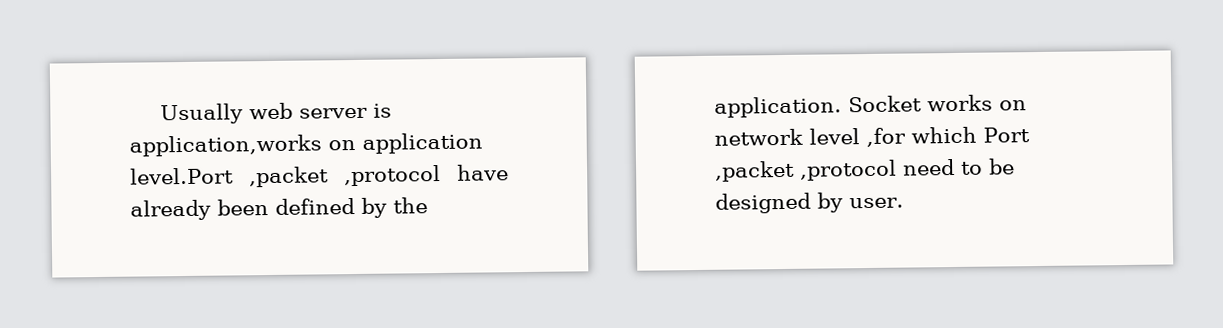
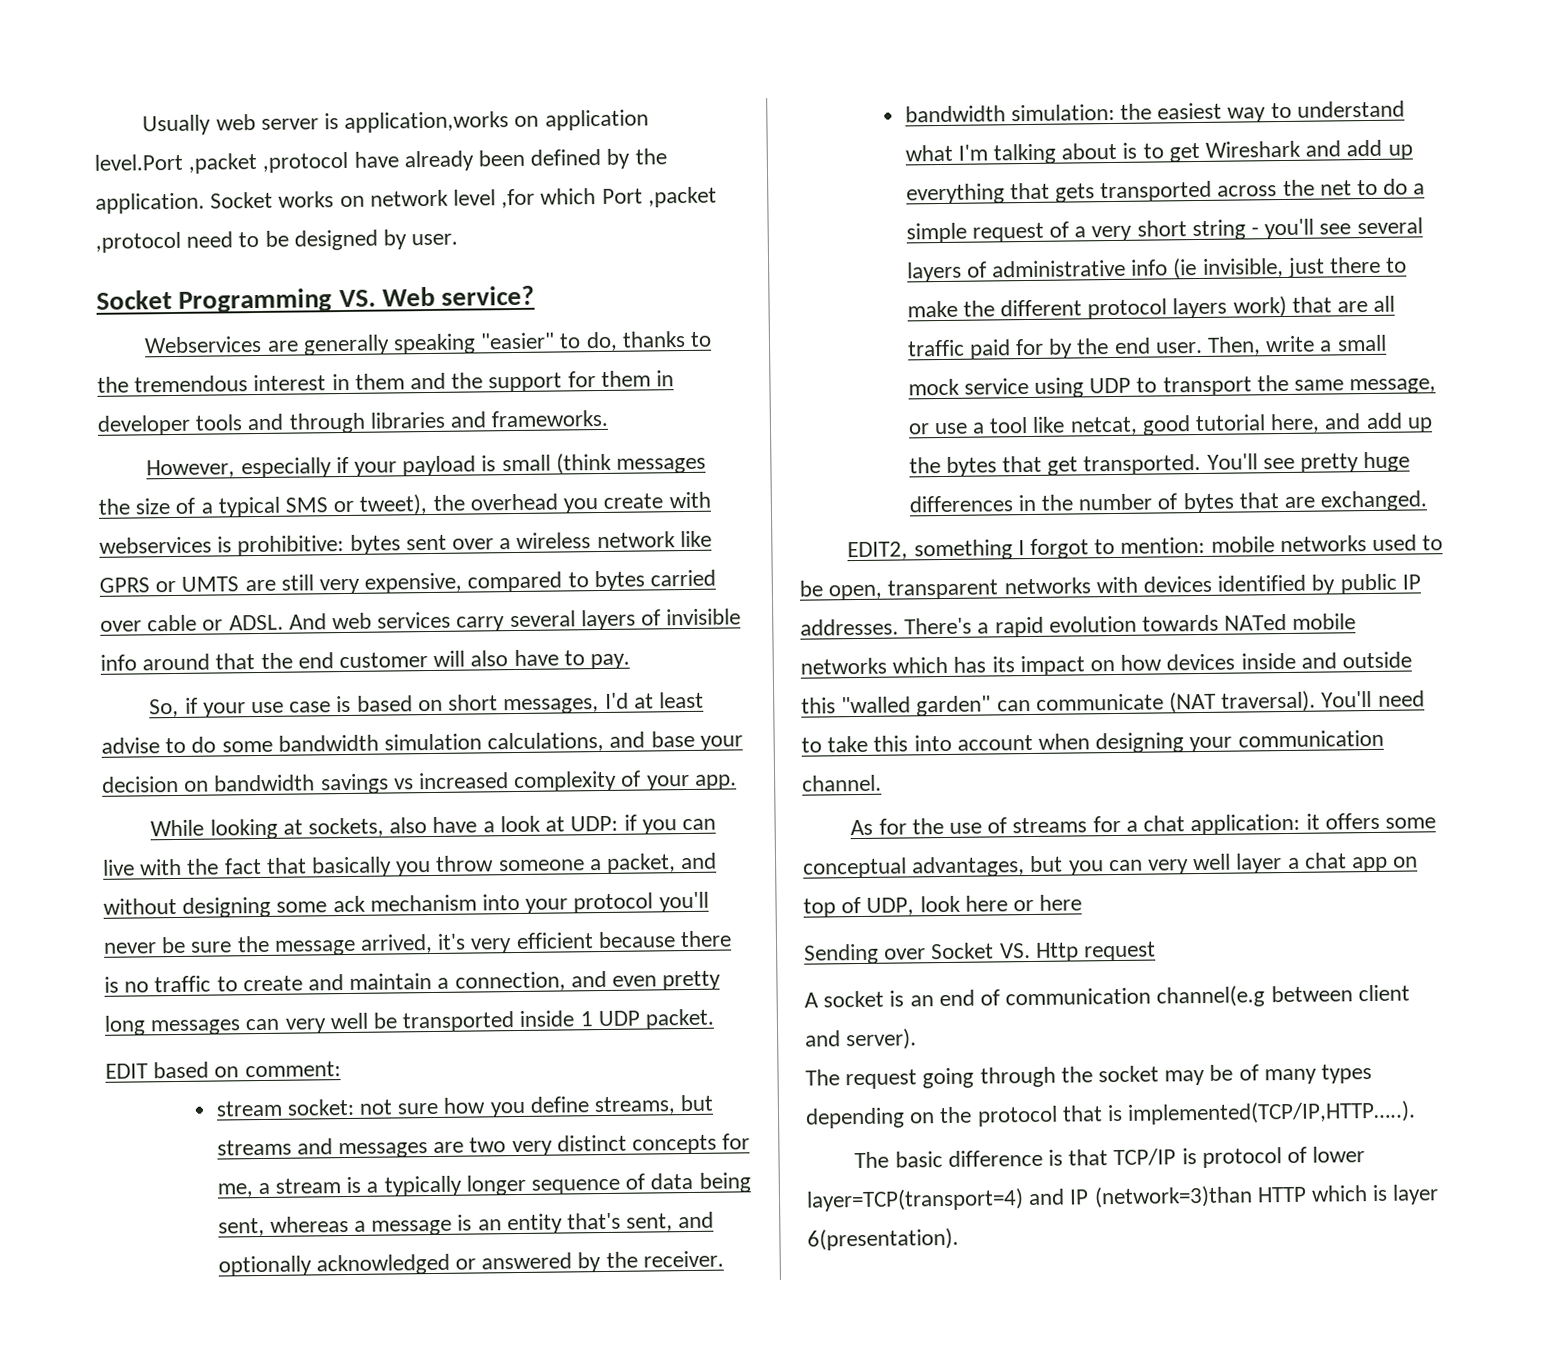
+ Socket Programming VS. Web service?
+ Webservices are generally speaking "easier" to do, thanks to the tremendous interest in them and the support for them in developer tools and through libraries and frameworks.
+ However, especially if your payload is small (think messages the size of a typical SMS or tweet), the overhead you create with webservices is prohibitive: bytes sent over a wireless network like GPRS or UMTS are still very expensive, compared to bytes carried over cable or ADSL. And web services carry several layers of invisible info around that the end customer will also have to pay.
+ So, if your use case is based on short messages, I'd at least advise to do some bandwidth simulation calculations, and base your decision on bandwidth savings vs increased complexity of your app.
+ While looking at sockets, also have a look at UDP: if you can live with the fact that basically you throw someone a packet, and without designing some ack mechanism into your protocol you'll never be sure the message arrived, it's very efficient because there is no traffic to create and maintain a connection, and even pretty long messages can very well be transported inside 1 UDP packet.
+ EDIT based on comment:
+ stream socket: not sure how you define streams, but streams and messages are two very distinct concepts for me, a stream is a typically longer sequence of data being sent, whereas a message is an entity that's sent, and optionally acknowledged or answered by the receiver.
+ bandwidth simulation: the easiest way to understand what I'm talking about is to get Wireshark and add up everything that gets transported across the net to do a simple request of a very short string - you'll see several layers of administrative info (ie invisible, just there to make the different protocol layers work) that are all traffic paid for by the end user. Then, write a small mock service using UDP to transport the same message, or use a tool like netcat, good tutorial here, and add up the bytes that get transported. You'll see pretty huge differences in the number of bytes that are exchanged.
+ EDIT2, something I forgot to mention: mobile networks used to be open, transparent networks with devices identified by public IP addresses. There's a rapid evolution towards NATed mobile networks which has its impact on how devices inside and outside this "walled garden" can communicate (NAT traversal). You'll need to take this into account when designing your communication channel.
+ As for the use of streams for a chat application: it offers some conceptual advantages, but you can very well layer a chat app on top of UDP, look here or here
+ Sending over Socket VS. Http request
+ A socket is an end of communication channel(e.g between client and server).
+ The request going through the socket may be of many types depending on the protocol that is implemented(TCP/IP,HTTP…..).
+ The basic difference is that TCP/IP is protocol of lower layer=TCP(transport=4) and IP (network=3)than HTTP which is layer 6(presentation).

